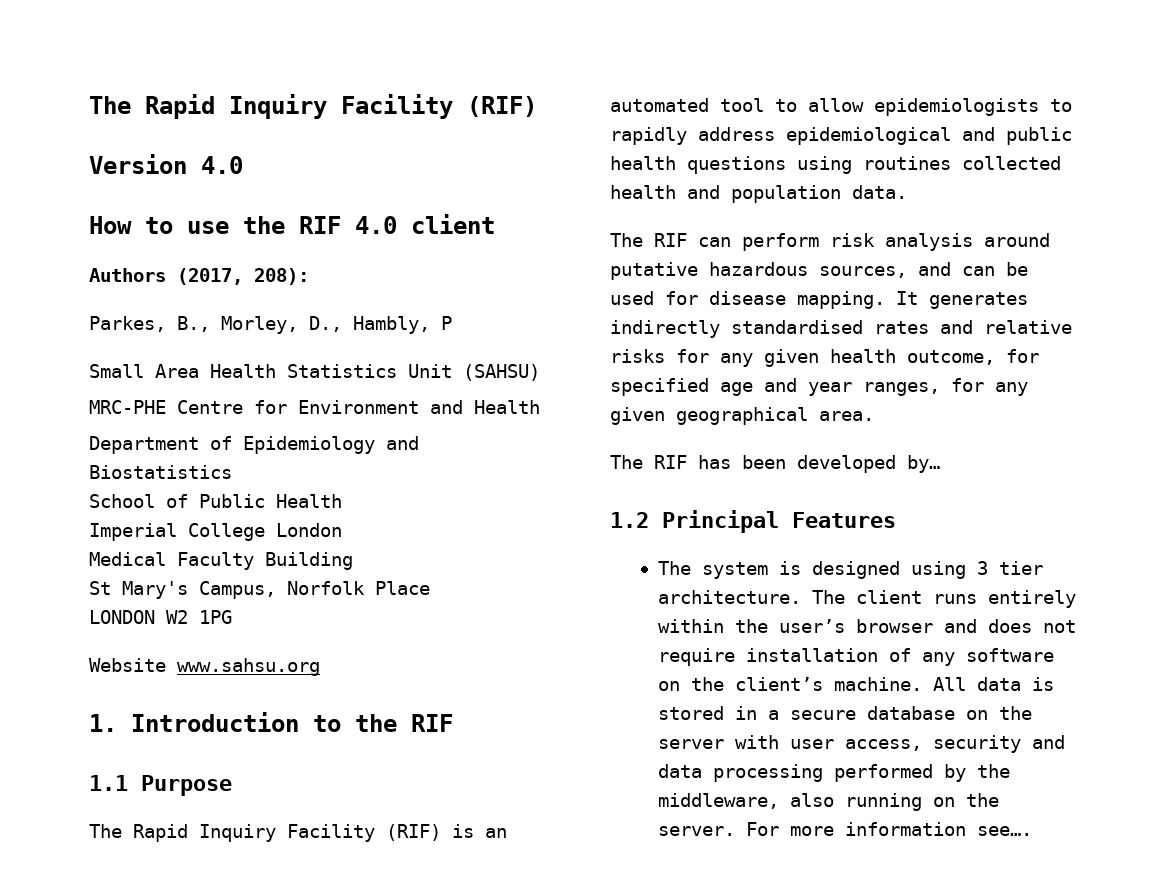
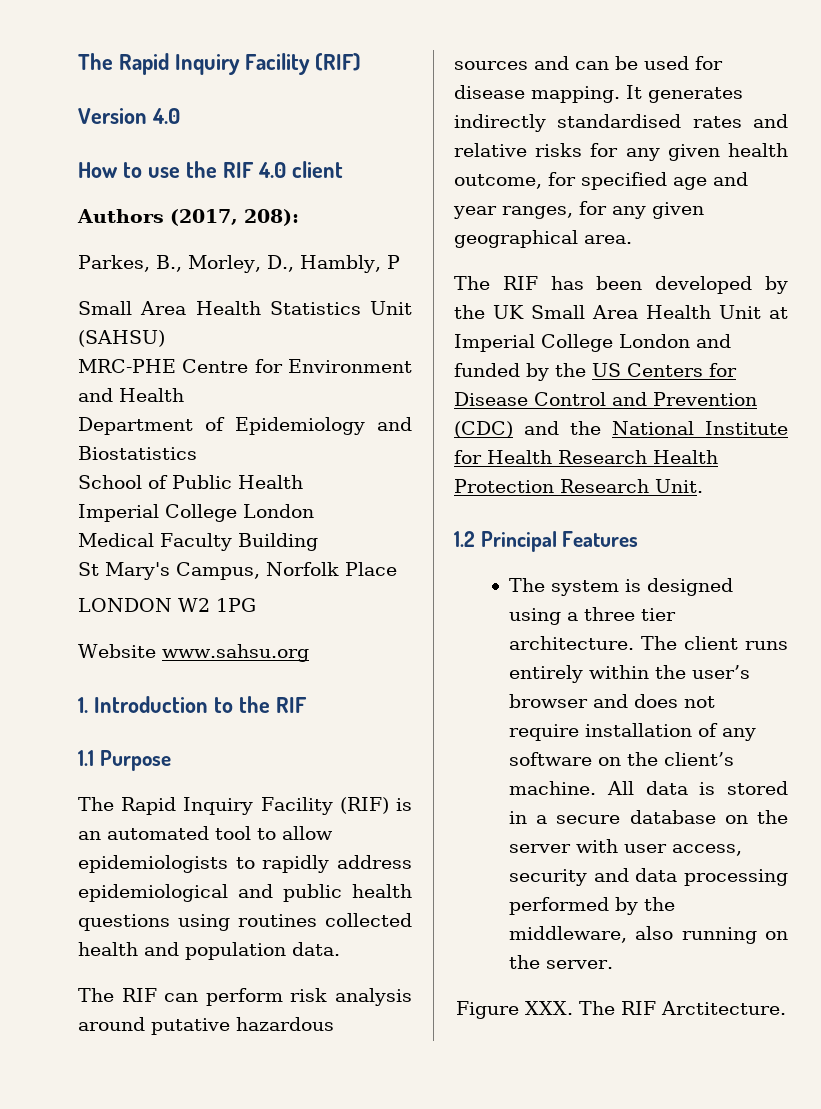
- The RIF can perform risk analysis around putative hazardous sources, and can be used for disease mapping.
+ The RIF can perform risk analysis around putative hazardous sources and can be used for disease mapping.
- The RIF has been developed by…
+ The RIF has been developed by the UK Small Area Health Unit at Imperial College London and funded by the US Centers for Disease Control and Prevention (CDC) and the National Institute for Health Research Health Protection Research Unit.
- The system is designed using 3 tier architecture.
+ The system is designed using a three tier architecture.
- All data is stored in a secure database on the server with user access, security and data processing performed by the middleware, also running on the server. For more information see….
+ All data is stored in a secure database on the server with user access, security and data processing performed by the middleware, also running on the server.
+ Figure XXX. The RIF Arctitecture.

